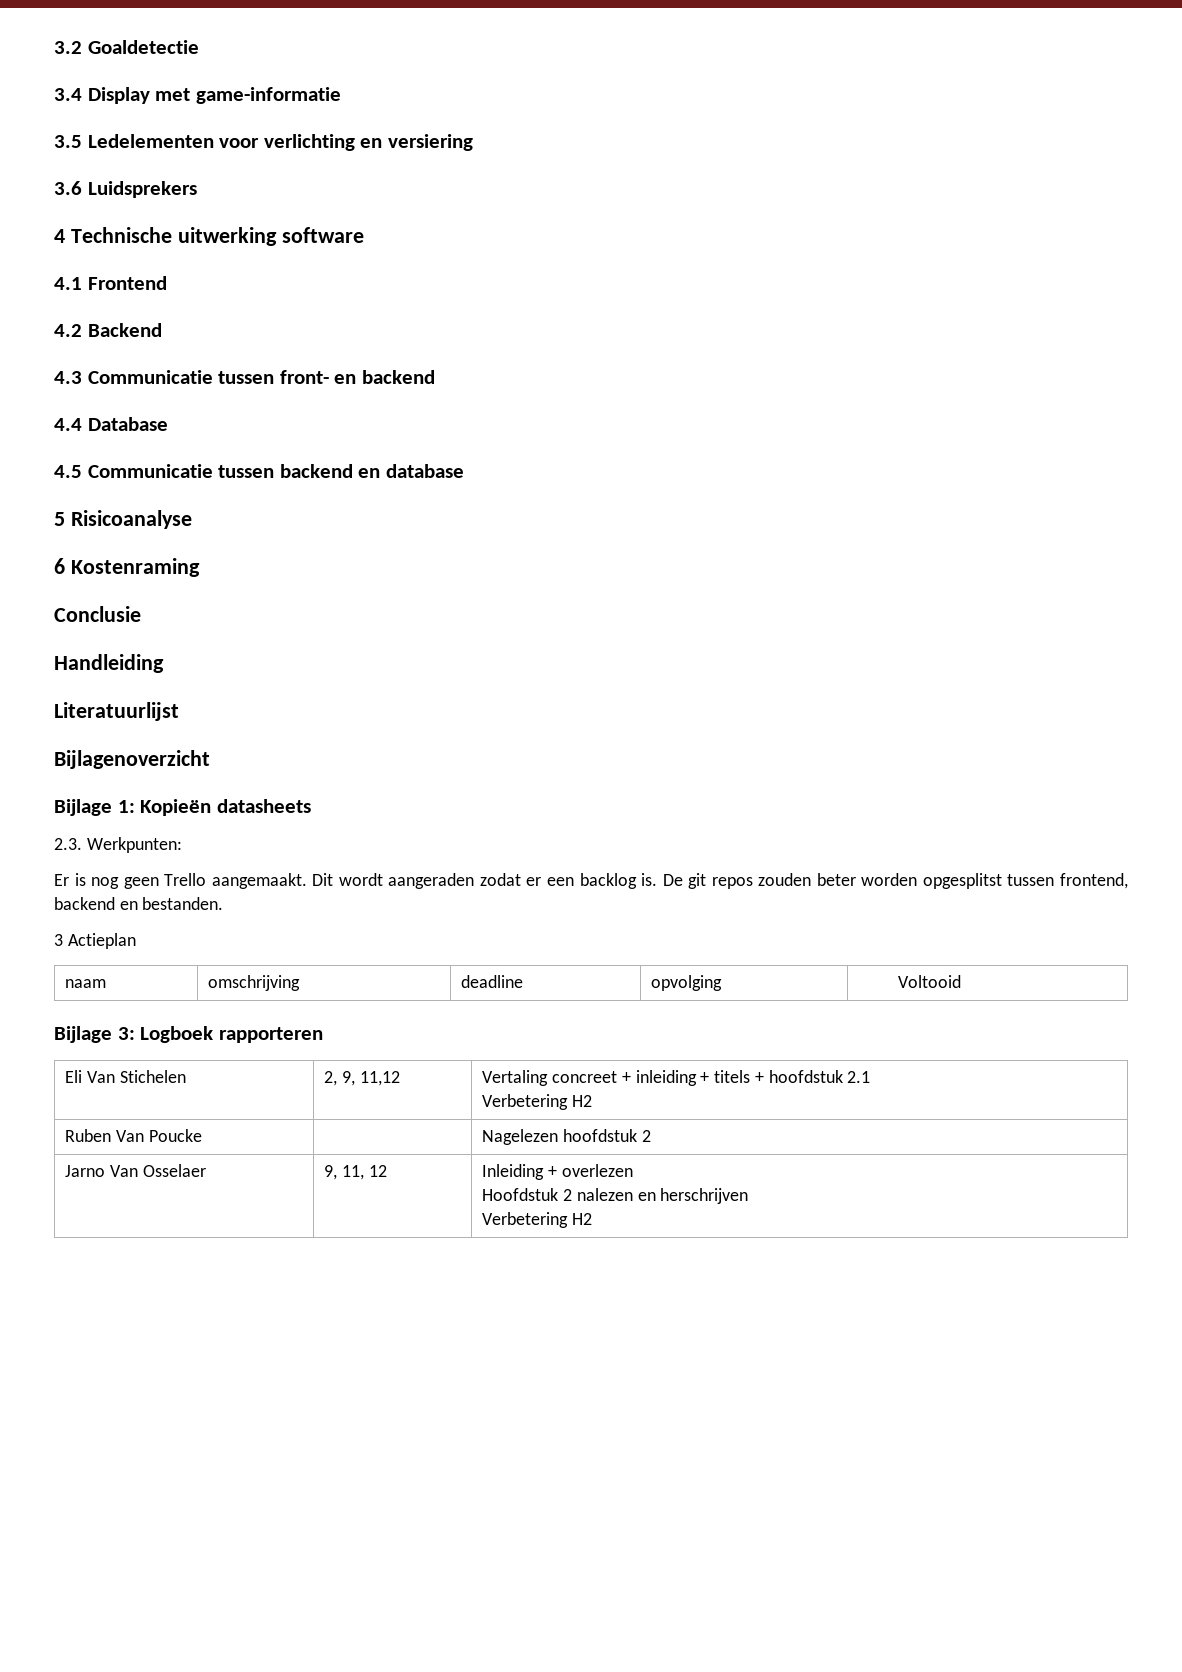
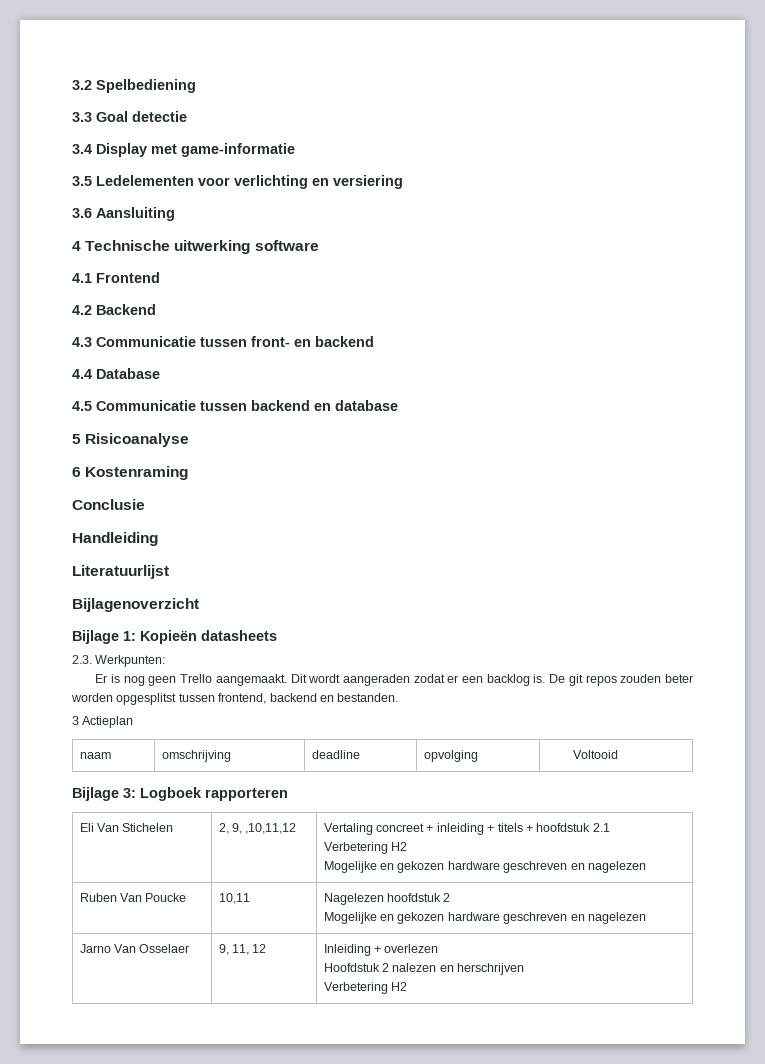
- 3.2 Goaldetectie
+ 3.2 Spelbediening
+ 3.3 Goal detectie
- 3.6 Luidsprekers
+ 3.6 Aansluiting
- Eli Van Stichelen | 2, 9, 11,12 | Vertaling concreet + inleiding + titels + hoofdstuk 2.1
+ Eli Van Stichelen | 2, 9, ,10,11,12 | Vertaling concreet + inleiding + titels + hoofdstuk 2.1
  Verbetering H2
+ Mogelijke en gekozen hardware geschreven en nagelezen
- Ruben Van Poucke | | Nagelezen hoofdstuk 2
+ Ruben Van Poucke | 10,11 | Nagelezen hoofdstuk 2
+ Mogelijke en gekozen hardware geschreven en nagelezen

